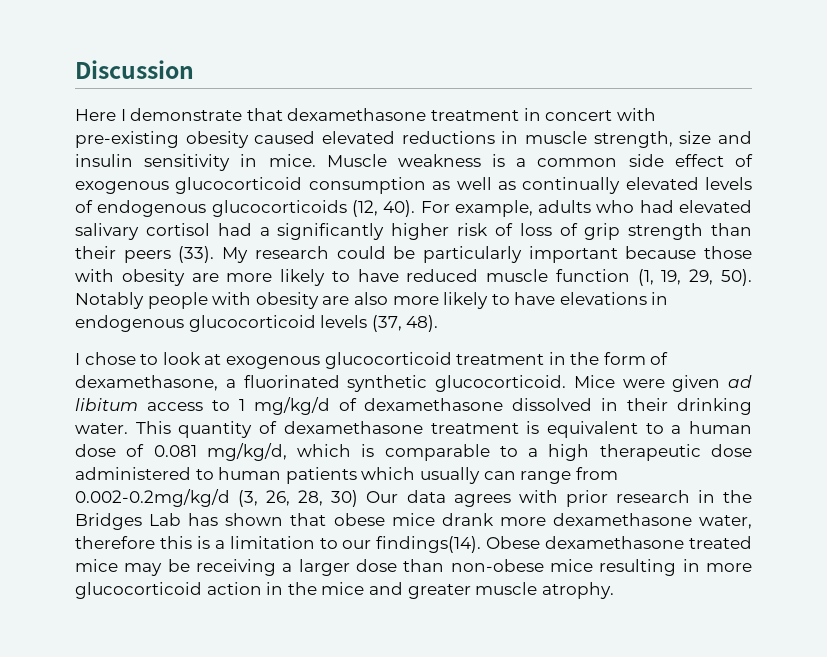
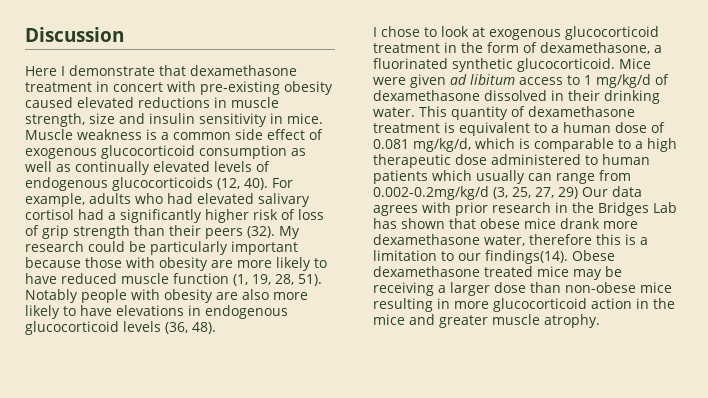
- For example, adults who had elevated salivary cortisol had a significantly higher risk of loss of grip strength than their peers (33).
+ For example, adults who had elevated salivary cortisol had a significantly higher risk of loss of grip strength than their peers (32).
- My research could be particularly important because those with obesity are more likely to have reduced muscle function (1, 19, 29, 50).
+ My research could be particularly important because those with obesity are more likely to have reduced muscle function (1, 19, 28, 51).
- Notably people with obesity are also more likely to have elevations in endogenous glucocorticoid levels (37, 48).
+ Notably people with obesity are also more likely to have elevations in endogenous glucocorticoid levels (36, 48).
- This quantity of dexamethasone treatment is equivalent to a human dose of 0.081 mg/kg/d, which is comparable to a high therapeutic dose administered to human patients which usually can range from 0.002-0.2mg/kg/d (3, 26, 28, 30) Our data agrees with prior research in the Bridges Lab has shown that obese mice drank more dexamethasone water, therefore this is a limitation to our findings(14).
+ This quantity of dexamethasone treatment is equivalent to a human dose of 0.081 mg/kg/d, which is comparable to a high therapeutic dose administered to human patients which usually can range from 0.002-0.2mg/kg/d (3, 25, 27, 29) Our data agrees with prior research in the Bridges Lab has shown that obese mice drank more dexamethasone water, therefore this is a limitation to our findings(14).

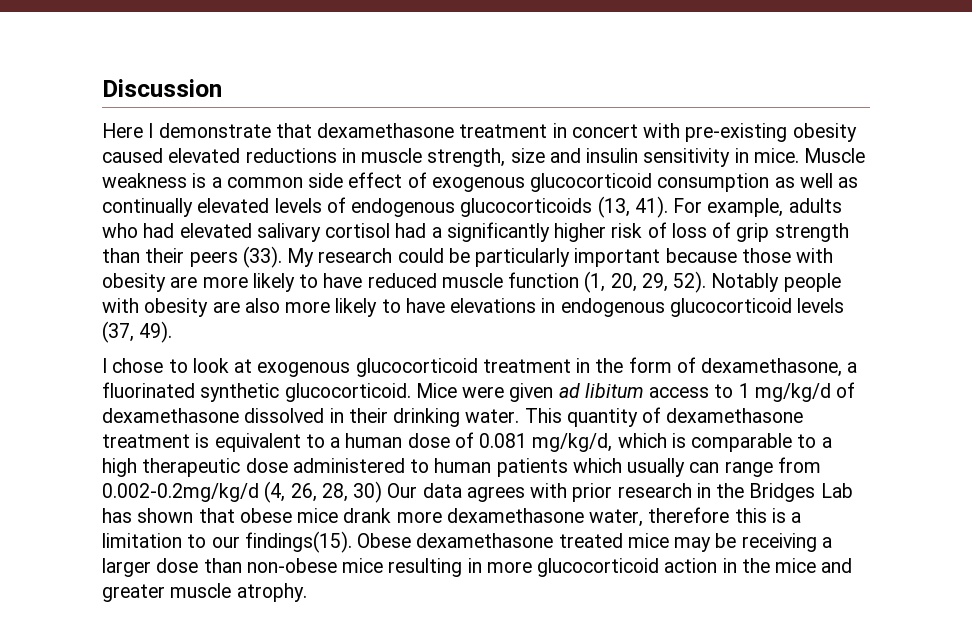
- Muscle weakness is a common side effect of exogenous glucocorticoid consumption as well as continually elevated levels of endogenous glucocorticoids (12, 40).
+ Muscle weakness is a common side effect of exogenous glucocorticoid consumption as well as continually elevated levels of endogenous glucocorticoids (13, 41).
- For example, adults who had elevated salivary cortisol had a significantly higher risk of loss of grip strength than their peers (32).
+ For example, adults who had elevated salivary cortisol had a significantly higher risk of loss of grip strength than their peers (33).
- My research could be particularly important because those with obesity are more likely to have reduced muscle function (1, 19, 28, 51).
+ My research could be particularly important because those with obesity are more likely to have reduced muscle function (1, 20, 29, 52).
- Notably people with obesity are also more likely to have elevations in endogenous glucocorticoid levels (36, 48).
+ Notably people with obesity are also more likely to have elevations in endogenous glucocorticoid levels (37, 49).
- This quantity of dexamethasone treatment is equivalent to a human dose of 0.081 mg/kg/d, which is comparable to a high therapeutic dose administered to human patients which usually can range from 0.002-0.2mg/kg/d (3, 25, 27, 29) Our data agrees with prior research in the Bridges Lab has shown that obese mice drank more dexamethasone water, therefore this is a limitation to our findings(14).
+ This quantity of dexamethasone treatment is equivalent to a human dose of 0.081 mg/kg/d, which is comparable to a high therapeutic dose administered to human patients which usually can range from 0.002-0.2mg/kg/d (4, 26, 28, 30) Our data agrees with prior research in the Bridges Lab has shown that obese mice drank more dexamethasone water, therefore this is a limitation to our findings(15).

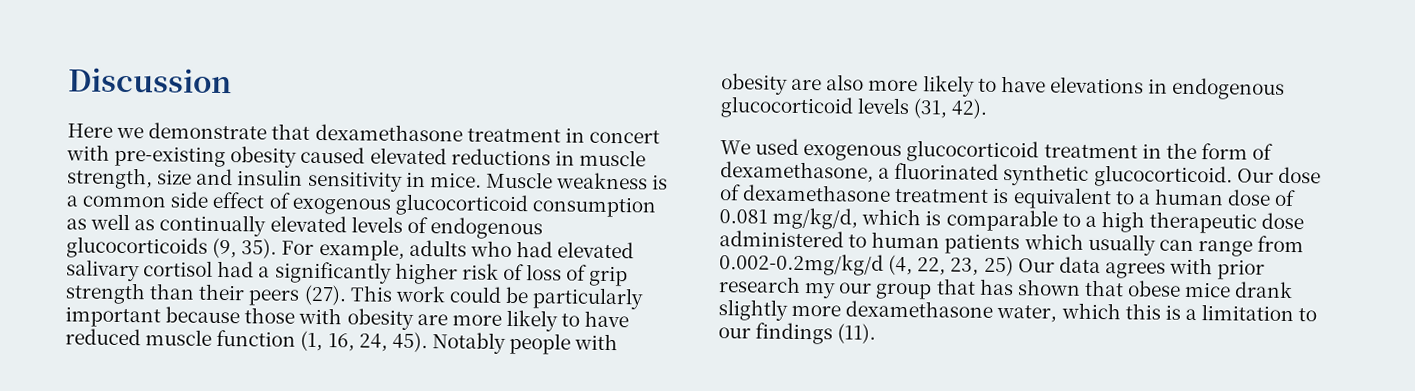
- Here I demonstrate that dexamethasone treatment in concert with pre-existing obesity caused elevated reductions in muscle strength, size and insulin sensitivity in mice.
+ Here we demonstrate that dexamethasone treatment in concert with pre-existing obesity caused elevated reductions in muscle strength, size and insulin sensitivity in mice.
- Muscle weakness is a common side effect of exogenous glucocorticoid consumption as well as continually elevated levels of endogenous glucocorticoids (13, 41).
+ Muscle weakness is a common side effect of exogenous glucocorticoid consumption as well as continually elevated levels of endogenous glucocorticoids (9, 35).
- For example, adults who had elevated salivary cortisol had a significantly higher risk of loss of grip strength than their peers (33). My research could be particularly important because those with obesity are more likely to have reduced muscle function (1, 20, 29, 52).
+ For example, adults who had elevated salivary cortisol had a significantly higher risk of loss of grip strength than their peers (27). This work could be particularly important because those with obesity are more likely to have reduced muscle function (1, 16, 24, 45).
- Notably people with obesity are also more likely to have elevations in endogenous glucocorticoid levels (37, 49).
- I chose to look at exogenous glucocorticoid treatment in the form of dexamethasone, a fluorinated synthetic glucocorticoid.
+ Notably people with obesity are also more likely to have elevations in endogenous glucocorticoid levels (31, 42).
+ We used exogenous glucocorticoid treatment in the form of dexamethasone, a fluorinated synthetic glucocorticoid.
- Mice were given ad libitum access to 1 mg/kg/d of dexamethasone dissolved in their drinking water. This quantity of dexamethasone treatment is equivalent to a human dose of 0.081 mg/kg/d, which is comparable to a high therapeutic dose administered to human patients which usually can range from 0.002-0.2mg/kg/d (4, 26, 28, 30) Our data agrees with prior research in the Bridges Lab has shown that obese mice drank more dexamethasone water, therefore this is a limitation to our findings(15). Obese dexamethasone treated mice may be receiving a larger dose than non-obese mice resulting in more glucocorticoid action in the mice and greater muscle atrophy.
+ Our dose of dexamethasone treatment is equivalent to a human dose of 0.081 mg/kg/d, which is comparable to a high therapeutic dose administered to human patients which usually can range from 0.002-0.2mg/kg/d (4, 22, 23, 25) Our data agrees with prior research my our group that has shown that obese mice drank slightly more dexamethasone water, which this is a limitation to our findings (11).

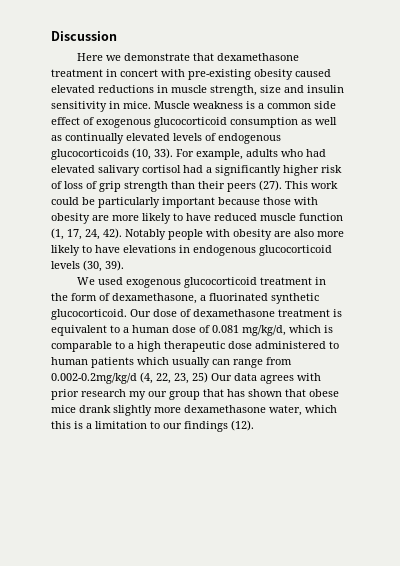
- Muscle weakness is a common side effect of exogenous glucocorticoid consumption as well as continually elevated levels of endogenous glucocorticoids (9, 35).
+ Muscle weakness is a common side effect of exogenous glucocorticoid consumption as well as continually elevated levels of endogenous glucocorticoids (10, 33).
- This work could be particularly important because those with obesity are more likely to have reduced muscle function (1, 16, 24, 45).
+ This work could be particularly important because those with obesity are more likely to have reduced muscle function (1, 17, 24, 42).
- Notably people with obesity are also more likely to have elevations in endogenous glucocorticoid levels (31, 42).
+ Notably people with obesity are also more likely to have elevations in endogenous glucocorticoid levels (30, 39).
- Our dose of dexamethasone treatment is equivalent to a human dose of 0.081 mg/kg/d, which is comparable to a high therapeutic dose administered to human patients which usually can range from 0.002-0.2mg/kg/d (4, 22, 23, 25) Our data agrees with prior research my our group that has shown that obese mice drank slightly more dexamethasone water, which this is a limitation to our findings (11).
+ Our dose of dexamethasone treatment is equivalent to a human dose of 0.081 mg/kg/d, which is comparable to a high therapeutic dose administered to human patients which usually can range from 0.002-0.2mg/kg/d (4, 22, 23, 25) Our data agrees with prior research my our group that has shown that obese mice drank slightly more dexamethasone water, which this is a limitation to our findings (12).

